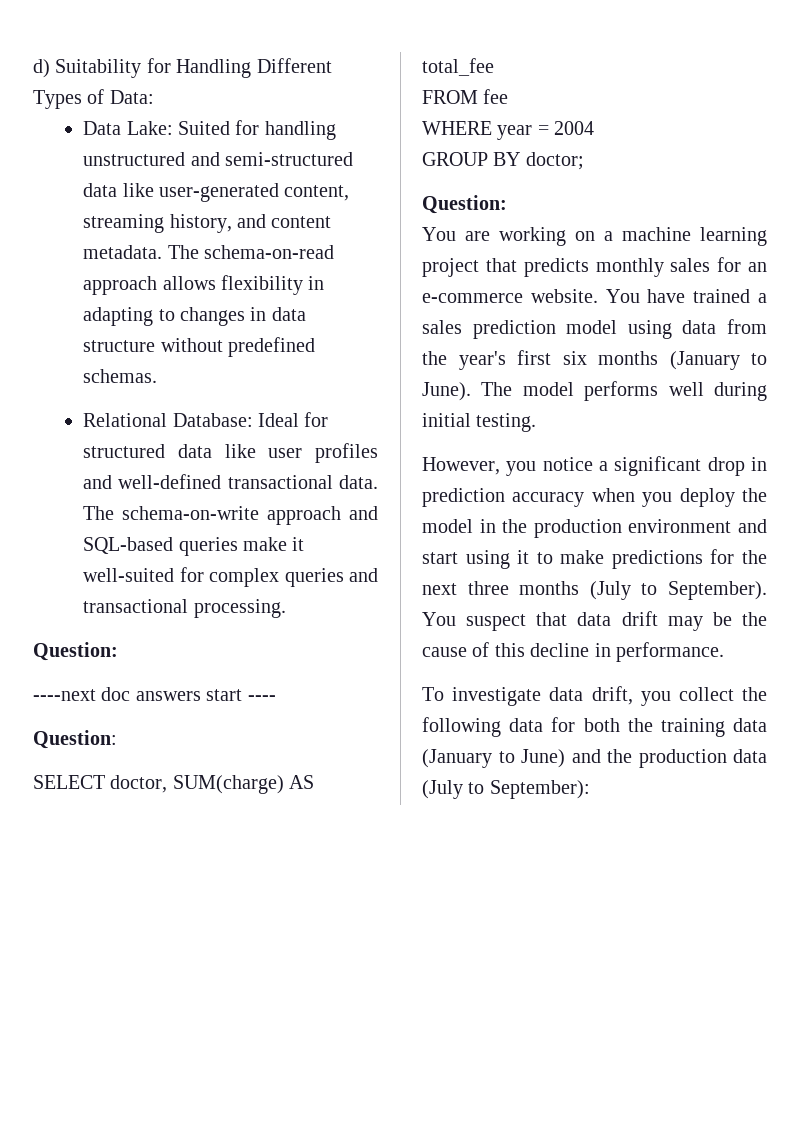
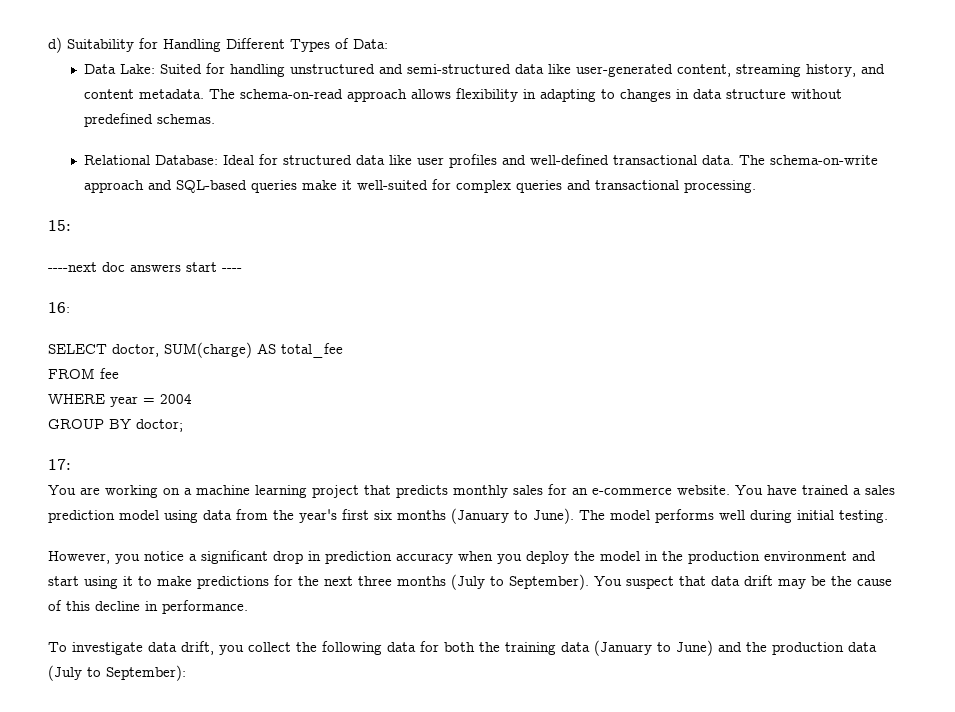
  The schema-on-write approach and SQL-based queries make it well-suited for complex queries and transactional processing.
- Question:
+ 15:
  ----next doc answers start ----
- Question:
+ 16:
  GROUP BY doctor;
- Question:
+ 17:

